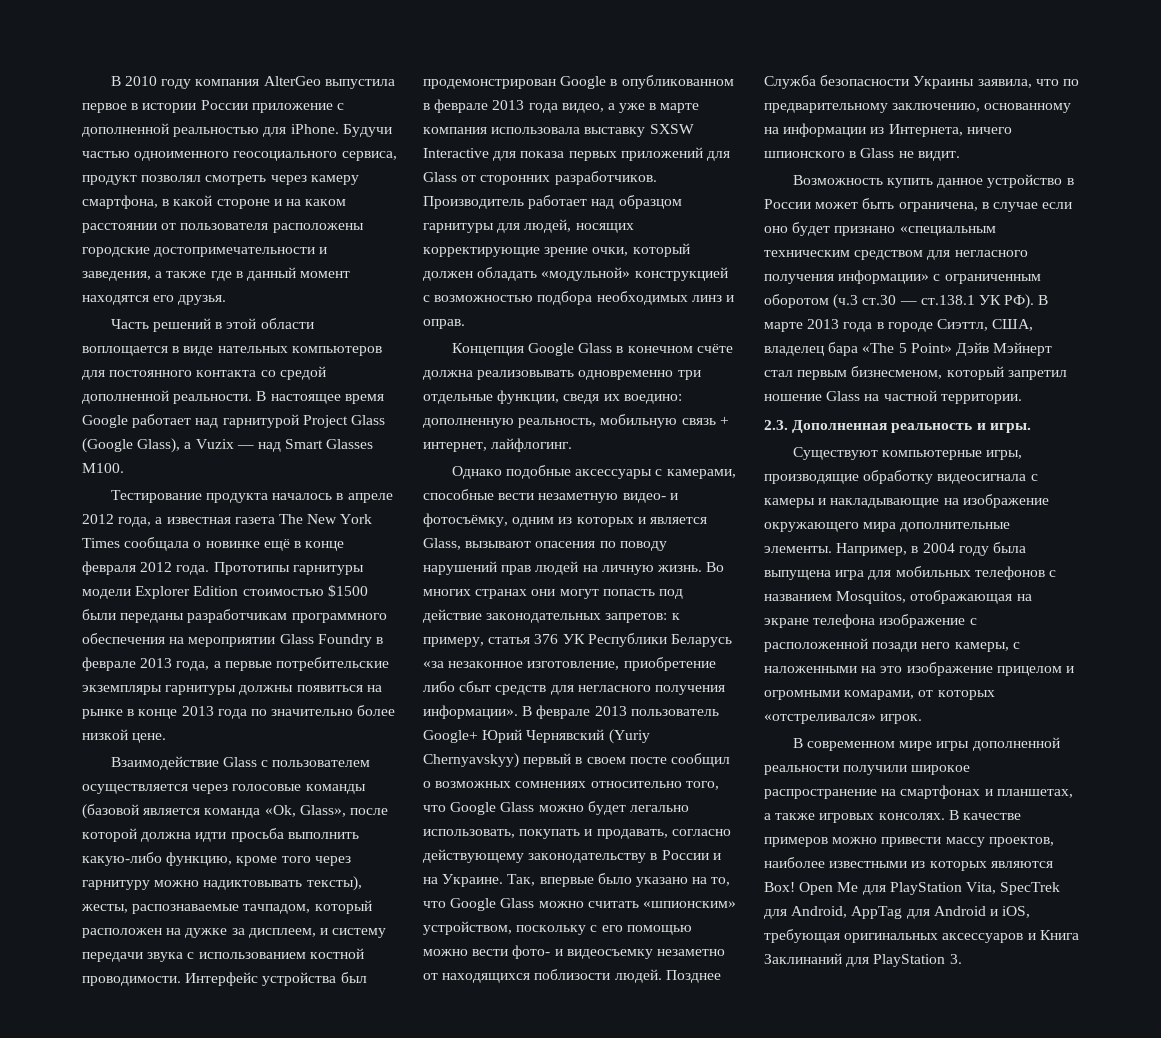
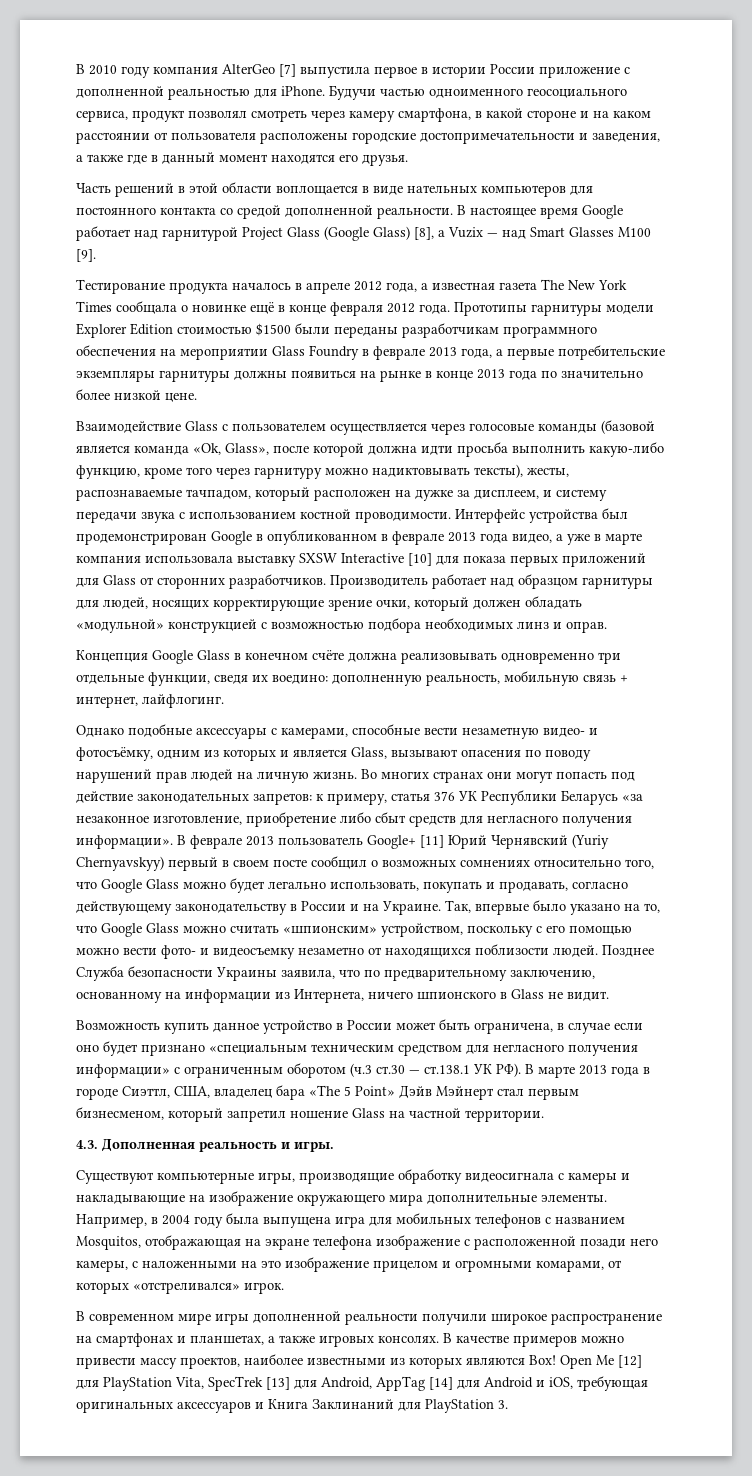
- В 2010 году компания AlterGeo выпустила первое в истории России приложение с дополненной реальностью для iPhone.
+ В 2010 году компания AlterGeo [7] выпустила первое в истории России приложение с дополненной реальностью для iPhone.
- В настоящее время Google работает над гарнитурой Project Glass (Google Glass), а Vuzix — над Smart Glasses M100.
+ В настоящее время Google работает над гарнитурой Project Glass (Google Glass) [8], а Vuzix — над Smart Glasses M100 [9].
- Интерфейс устройства был продемонстрирован Google в опубликованном в феврале 2013 года видео, а уже в марте компания использовала выставку SXSW Interactive для показа первых приложений для Glass от сторонних разработчиков.
+ Интерфейс устройства был продемонстрирован Google в опубликованном в феврале 2013 года видео, а уже в марте компания использовала выставку SXSW Interactive [10] для показа первых приложений для Glass от сторонних разработчиков.
- В феврале 2013 пользователь Google+ Юрий Чернявский (Yuriy Chernyavskyy) первый в своем посте сообщил о возможных сомнениях относительно того, что Google Glass можно будет легально использовать, покупать и продавать, согласно действующему законодательству в России и на Украине.
+ В феврале 2013 пользователь Google+ [11] Юрий Чернявский (Yuriy Chernyavskyy) первый в своем посте сообщил о возможных сомнениях относительно того, что Google Glass можно будет легально использовать, покупать и продавать, согласно действующему законодательству в России и на Украине.
- 2.3. Дополненная реальность и игры.
+ 4.3. Дополненная реальность и игры.
- Open Me для PlayStation Vita, SpecTrek для Android, AppTag для Android и iOS, требующая оригинальных аксессуаров и Книга Заклинаний для PlayStation 3.
+ Open Me [12] для PlayStation Vita, SpecTrek [13] для Android, AppTag [14] для Android и iOS, требующая оригинальных аксессуаров и Книга Заклинаний для PlayStation 3.

